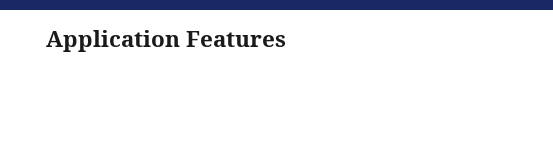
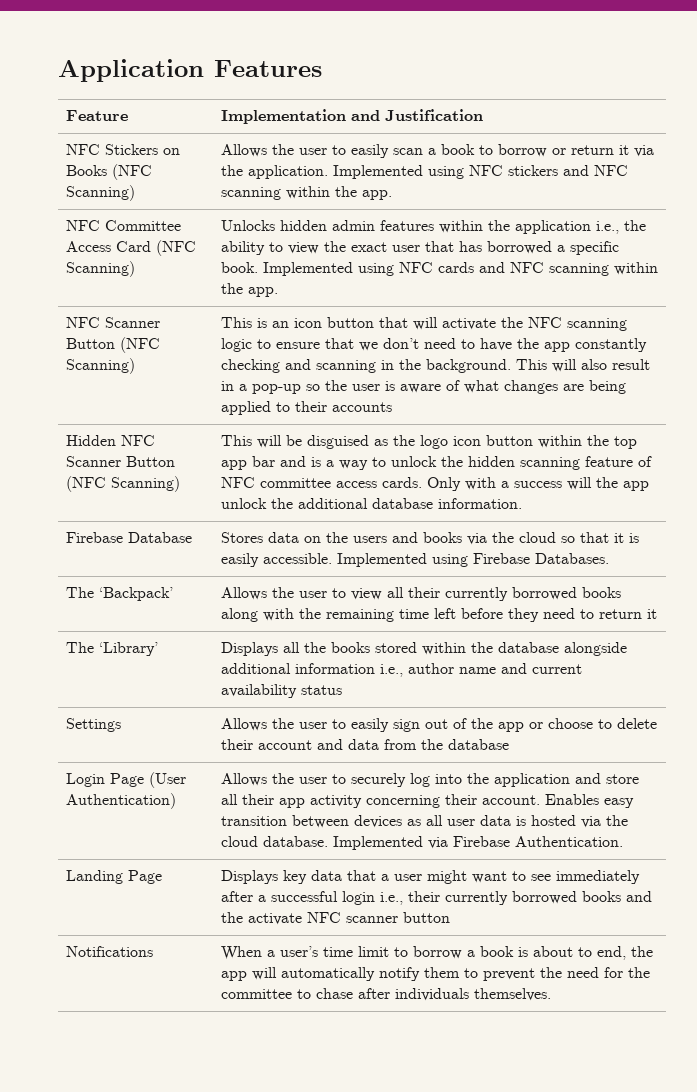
+ Feature | Implementation and Justification
+ NFC Stickers on Books (NFC Scanning) | Allows the user to easily scan a book to borrow or return it via the application. Implemented using NFC stickers and NFC scanning within the app.
+ NFC Committee Access Card (NFC Scanning) | Unlocks hidden admin features within the application i.e., the ability to view the exact user that has borrowed a specific book. Implemented using NFC cards and NFC scanning within the app.
+ NFC Scanner Button (NFC Scanning) | This is an icon button that will activate the NFC scanning logic to ensure that we don’t need to have the app constantly checking and scanning in the background. This will also result in a pop-up so the user is aware of what changes are being applied to their accounts
+ Hidden NFC Scanner Button (NFC Scanning) | This will be disguised as the logo icon button within the top app bar and is a way to unlock the hidden scanning feature of NFC committee access cards. Only with a success will the app unlock the additional database information.
+ Firebase Database | Stores data on the users and books via the cloud so that it is easily accessible. Implemented using Firebase Databases.
+ The ‘Backpack’ | Allows the user to view all their currently borrowed books along with the remaining time left before they need to return it
+ The ‘Library’ | Displays all the books stored within the database alongside additional information i.e., author name and current availability status
+ Settings | Allows the user to easily sign out of the app or choose to delete their account and data from the database
+ Login Page (User Authentication) | Allows the user to securely log into the application and store all their app activity concerning their account. Enables easy transition between devices as all user data is hosted via the cloud database. Implemented via Firebase Authentication.
+ Landing Page | Displays key data that a user might want to see immediately after a successful login i.e., their currently borrowed books and the activate NFC scanner button
+ Notifications | When a user’s time limit to borrow a book is about to end, the app will automatically notify them to prevent the need for the committee to chase after individuals themselves.

